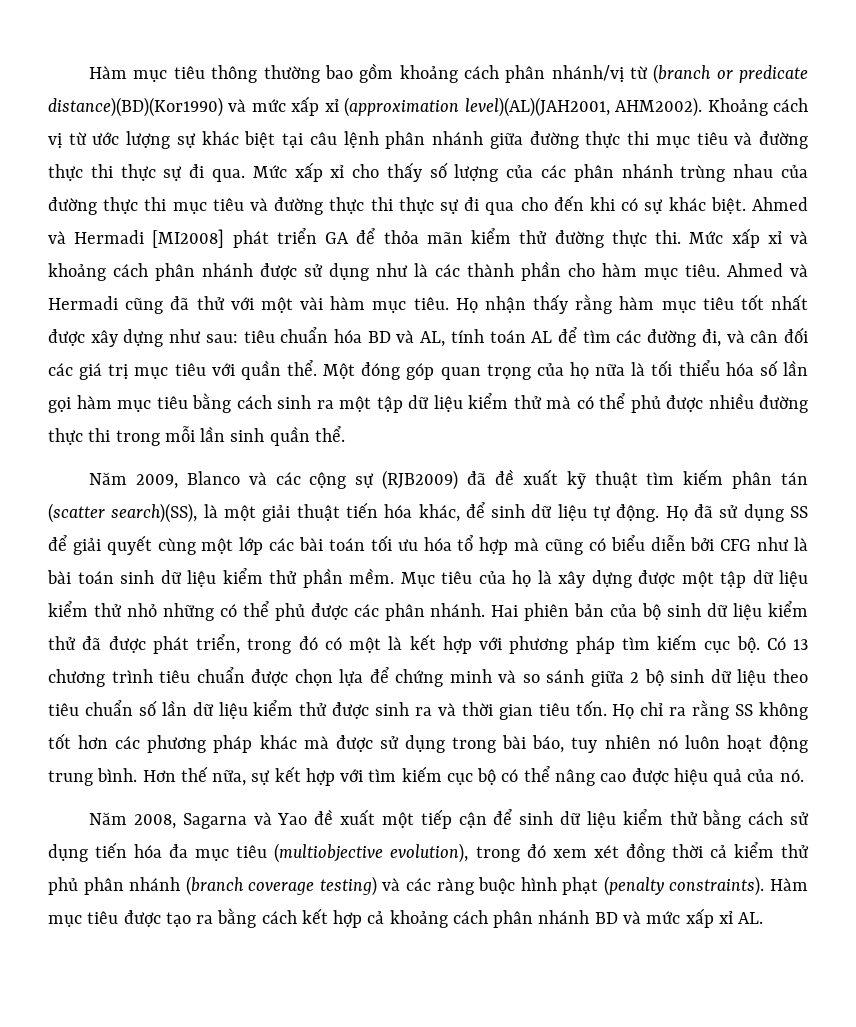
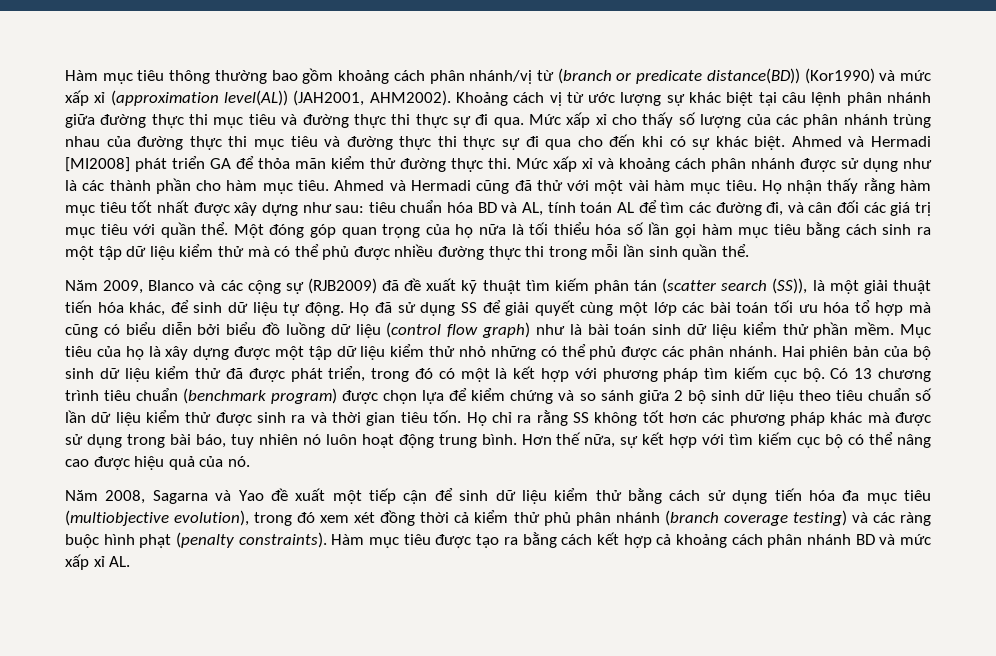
- Hàm mục tiêu thông thường bao gồm khoảng cách phân nhánh/vị từ (branch or predicate distance)(BD)(Kor1990) và mức xấp xỉ (approximation level)(AL)(JAH2001, AHM2002).
+ Hàm mục tiêu thông thường bao gồm khoảng cách phân nhánh/vị từ (branch or predicate distance(BD)) (Kor1990) và mức xấp xỉ (approximation level(AL)) (JAH2001, AHM2002).
- Năm 2009, Blanco và các cộng sự (RJB2009) đã đề xuất kỹ thuật tìm kiếm phân tán (scatter search)(SS), là một giải thuật tiến hóa khác, để sinh dữ liệu tự động.
+ Năm 2009, Blanco và các cộng sự (RJB2009) đã đề xuất kỹ thuật tìm kiếm phân tán (scatter search (SS)), là một giải thuật tiến hóa khác, để sinh dữ liệu tự động.
- Họ đã sử dụng SS để giải quyết cùng một lớp các bài toán tối ưu hóa tổ hợp mà cũng có biểu diễn bởi CFG như là bài toán sinh dữ liệu kiểm thử phần mềm.
+ Họ đã sử dụng SS để giải quyết cùng một lớp các bài toán tối ưu hóa tổ hợp mà cũng có biểu diễn bởi biểu đồ luồng dữ liệu (control flow graph) như là bài toán sinh dữ liệu kiểm thử phần mềm.
- Có 13 chương trình tiêu chuẩn được chọn lựa để chứng minh và so sánh giữa 2 bộ sinh dữ liệu theo tiêu chuẩn số lần dữ liệu kiểm thử được sinh ra và thời gian tiêu tốn.
+ Có 13 chương trình tiêu chuẩn (benchmark program) được chọn lựa để kiểm chứng và so sánh giữa 2 bộ sinh dữ liệu theo tiêu chuẩn số lần dữ liệu kiểm thử được sinh ra và thời gian tiêu tốn.

